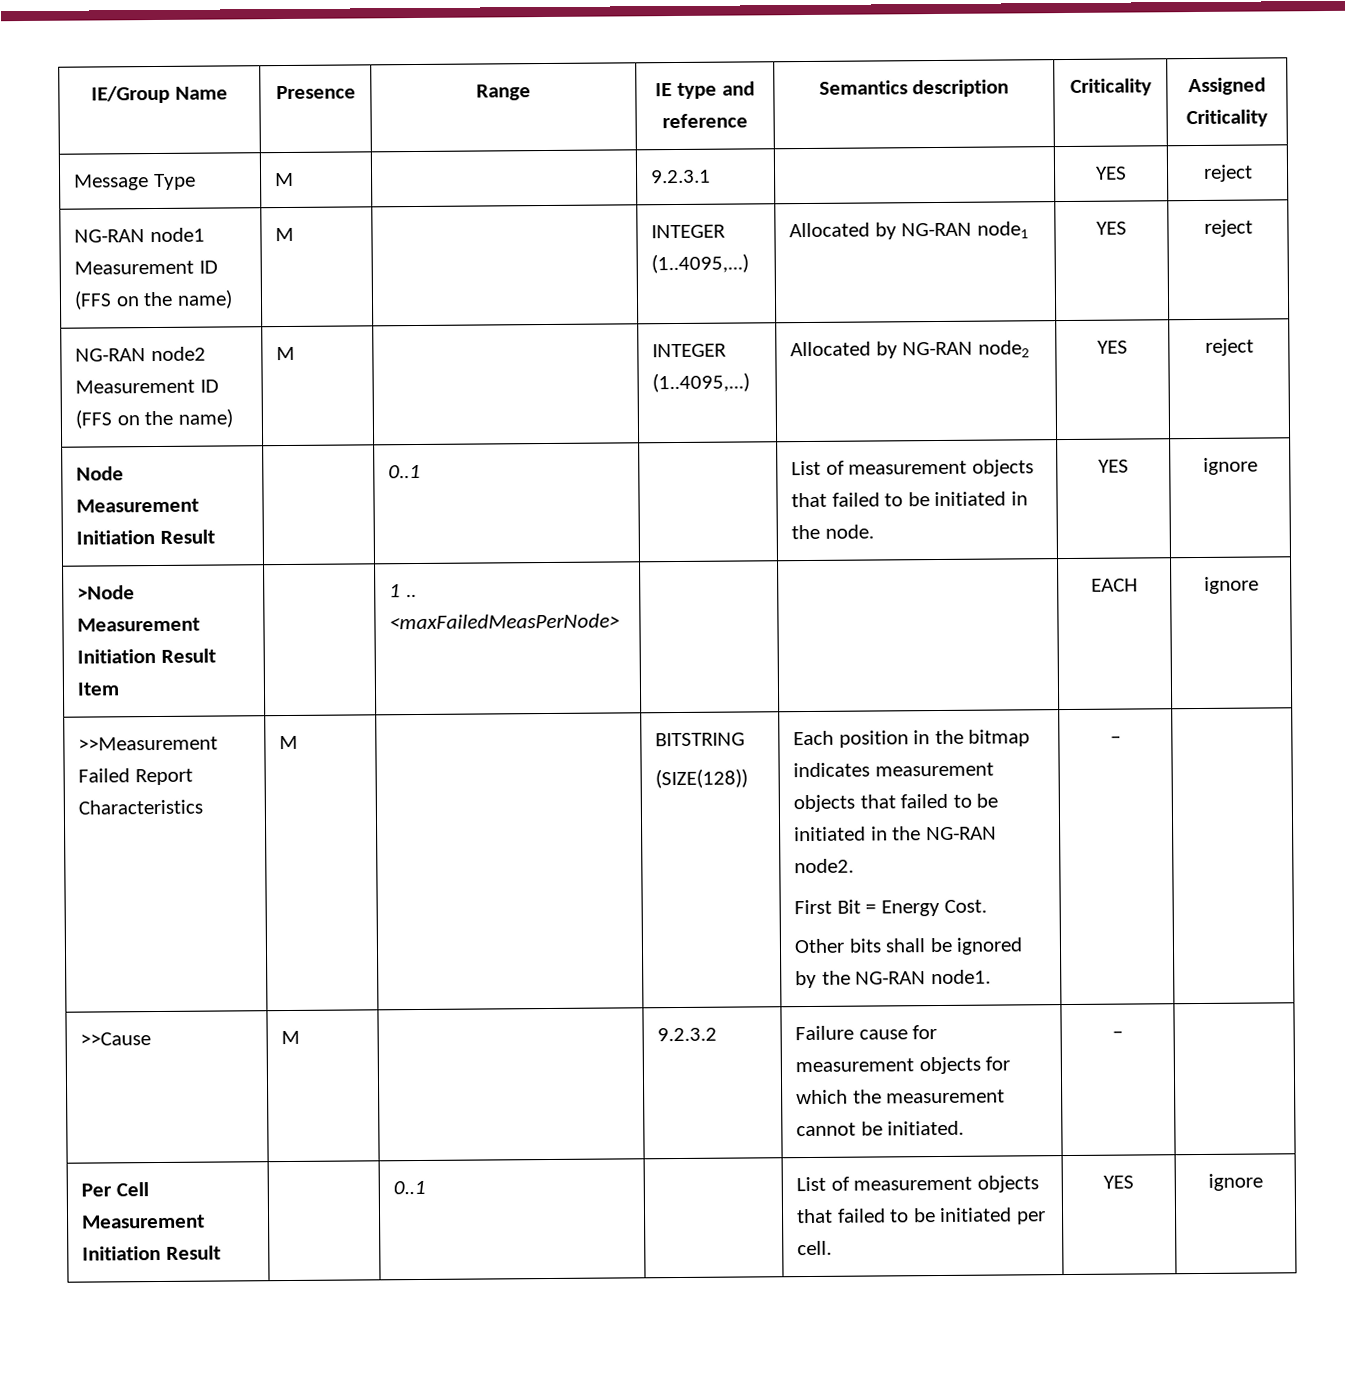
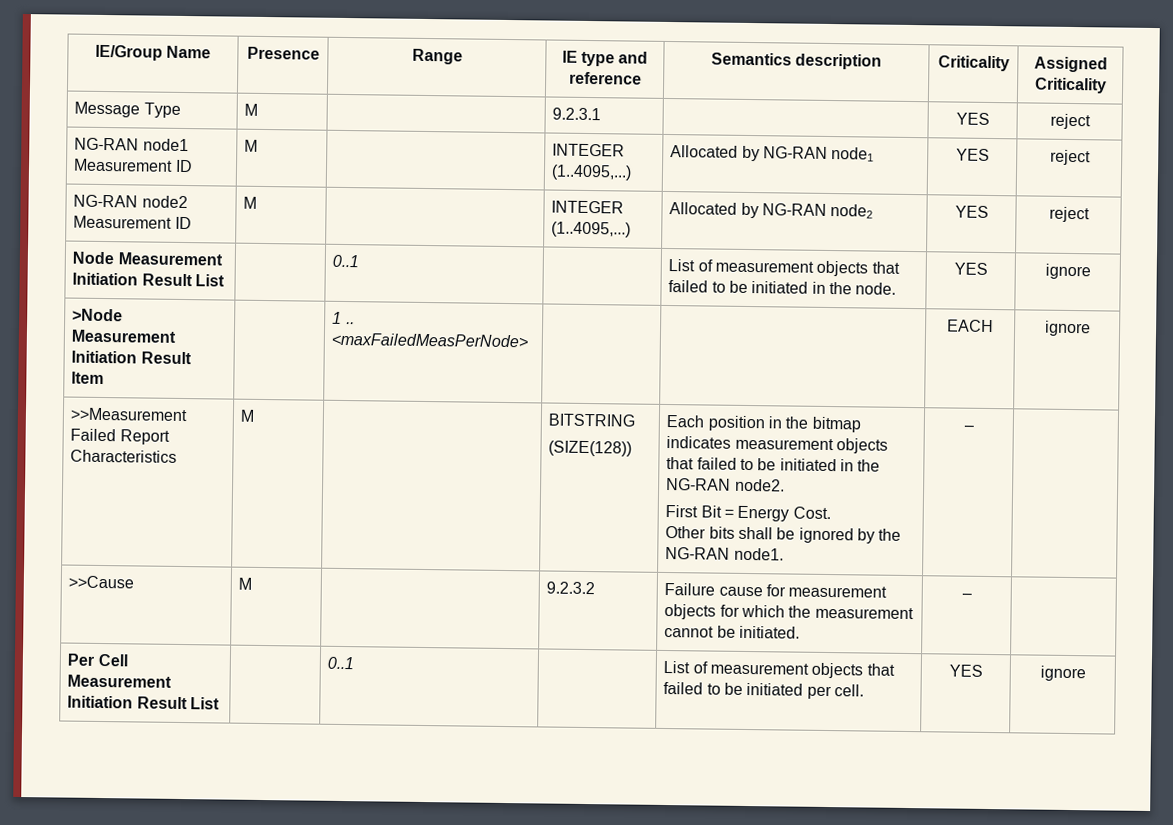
- NG-RAN node1 Measurement ID (FFS on the name) | M | | INTEGER (1..4095,...) | Allocated by NG-RAN node1 | YES | reject
+ NG-RAN node1 Measurement ID | M | | INTEGER (1..4095,...) | Allocated by NG-RAN node1 | YES | reject
- NG-RAN node2 Measurement ID (FFS on the name) | M | | INTEGER (1..4095,...) | Allocated by NG-RAN node2 | YES | reject
+ NG-RAN node2 Measurement ID | M | | INTEGER (1..4095,...) | Allocated by NG-RAN node2 | YES | reject
- Node Measurement Initiation Result | | 0..1 | | List of measurement objects that failed to be initiated in the node. | YES | ignore
+ Node Measurement Initiation Result List | | 0..1 | | List of measurement objects that failed to be initiated in the node. | YES | ignore
- Per Cell Measurement Initiation Result | | 0..1 | | List of measurement objects that failed to be initiated per cell. | YES | ignore
+ Per Cell Measurement Initiation Result List | | 0..1 | | List of measurement objects that failed to be initiated per cell. | YES | ignore

